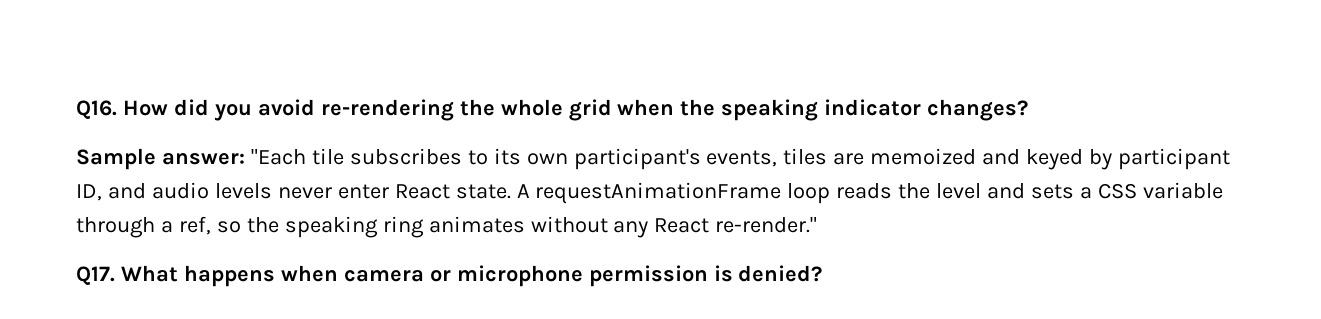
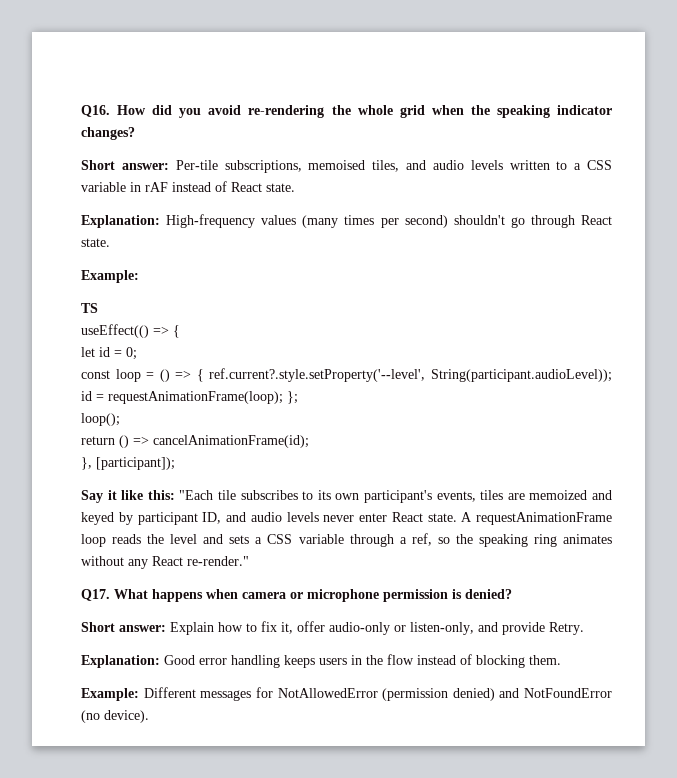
- Sample answer: "Each tile subscribes to its own participant's events, tiles are memoized and keyed by participant ID, and audio levels never enter React state.
+ Short answer: Per-tile subscriptions, memoised tiles, and audio levels written to a CSS variable in rAF instead of React state.
+ Explanation: High-frequency values (many times per second) shouldn't go through React state.
+ Example:
+ TS
+ useEffect(() => {
+ let id = 0;
+ const loop = () => { ref.current?.style.setProperty('--level', String(participant.audioLevel)); id = requestAnimationFrame(loop); };
+ loop();
+ return () => cancelAnimationFrame(id);
+ }, [participant]);
+ Say it like this: "Each tile subscribes to its own participant's events, tiles are memoized and keyed by participant ID, and audio levels never enter React state.
+ Short answer: Explain how to fix it, offer audio-only or listen-only, and provide Retry.
+ Explanation: Good error handling keeps users in the flow instead of blocking them.
+ Example: Different messages for NotAllowedError (permission denied) and NotFoundError (no device).

